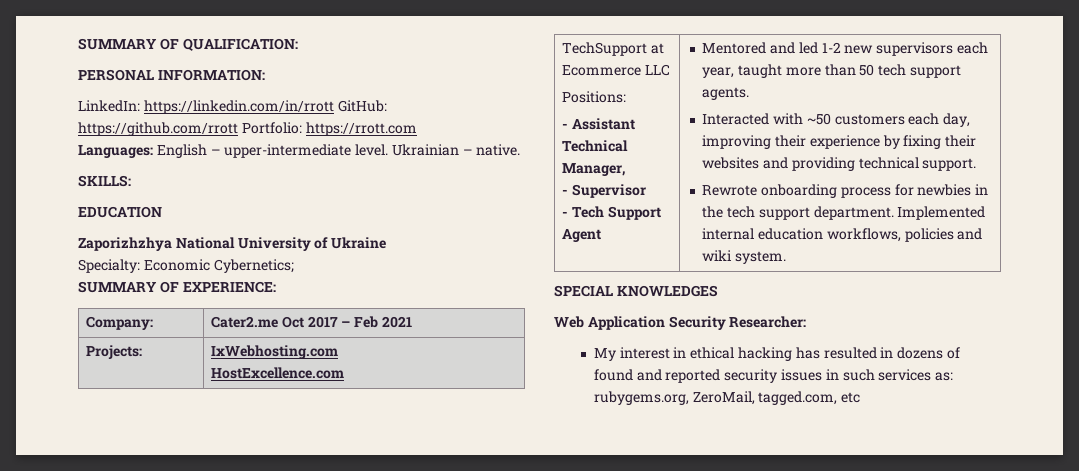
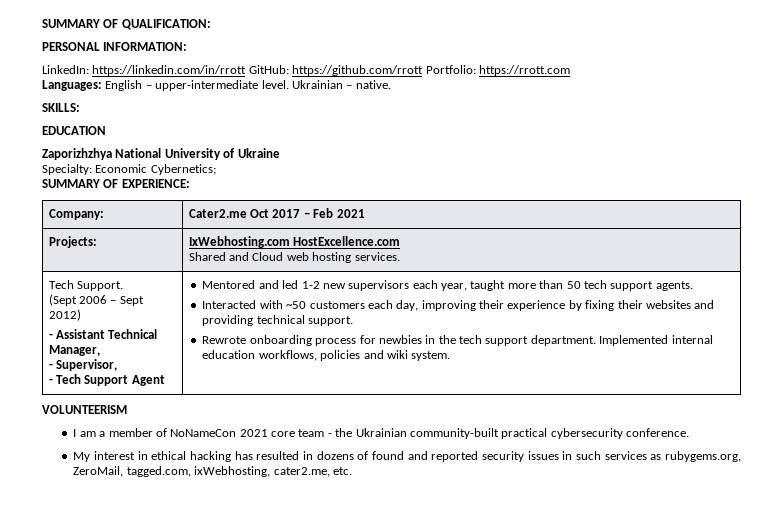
- Projects: | IxWebhosting.com
- HostExcellence.com
- TechSupport at Ecommerce LLC
- Positions:
+ Projects: | IxWebhosting.com HostExcellence.com
+ Shared and Cloud web hosting services.
+ Tech Support.
+ (Sept 2006 – Sept 2012)
- - Supervisor
+ - Supervisor,
- SPECIAL KNOWLEDGES
- Web Application Security Researcher:
+ VOLUNTEERISM
+ I am a member of NoNameCon 2021 core team - the Ukrainian community-built practical cybersecurity conference.
- My interest in ethical hacking has resulted in dozens of found and reported security issues in such services as: rubygems.org, ZeroMail, tagged.com, etc
+ My interest in ethical hacking has resulted in dozens of found and reported security issues in such services as rubygems.org, ZeroMail, tagged.com, ixWebhosting, cater2.me, etc.

